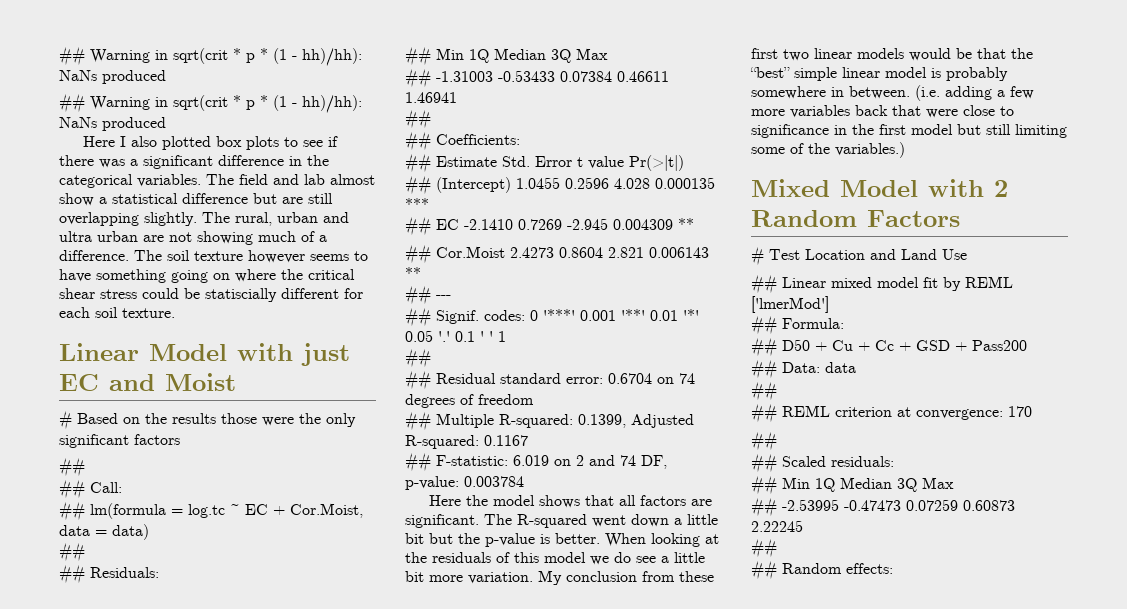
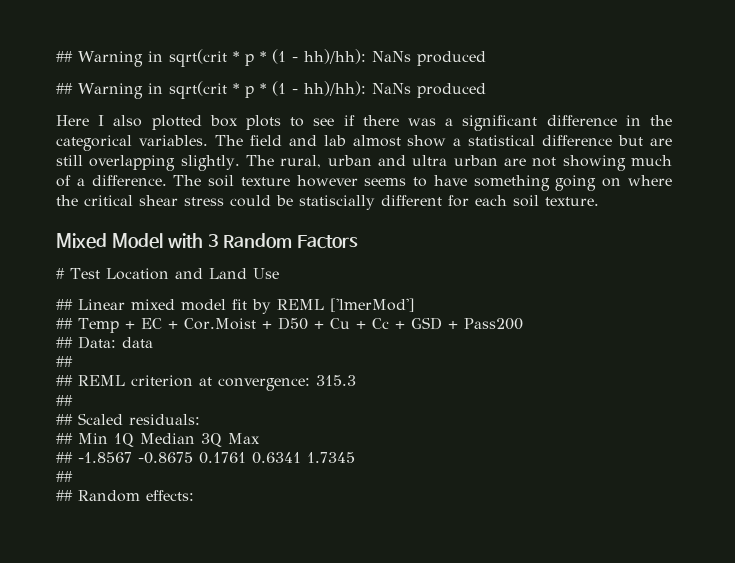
- Linear Model with just EC and Moist
- # Based on the results those were the only significant factors
- ##
- ## Call:
- ## lm(formula = log.tc ~ EC + Cor.Moist, data = data)
- ##
- ## Residuals:
- ## Min 1Q Median 3Q Max
- ## -1.31003 -0.53433 0.07384 0.46611 1.46941
- ##
- ## Coefficients:
- ## Estimate Std. Error t value Pr(>|t|)
- ## (Intercept) 1.0455 0.2596 4.028 0.000135 ***
- ## EC -2.1410 0.7269 -2.945 0.004309 **
- ## Cor.Moist 2.4273 0.8604 2.821 0.006143 **
- ## ---
- ## Signif. codes: 0 '***' 0.001 '**' 0.01 '*' 0.05 '.' 0.1 ' ' 1
- ##
- ## Residual standard error: 0.6704 on 74 degrees of freedom
- ## Multiple R-squared: 0.1399, Adjusted R-squared: 0.1167
- ## F-statistic: 6.019 on 2 and 74 DF, p-value: 0.003784
- Here the model shows that all factors are significant. The R-squared went down a little bit but the p-value is better. When looking at the residuals of this model we do see a little bit more variation. My conclusion from these first two linear models would be that the “best” simple linear model is probably somewhere in between. (i.e. adding a few more variables back that were close to significance in the first model but still limiting some of the variables.)
- Mixed Model with 2 Random Factors
+ Mixed Model with 3 Random Factors
- ## Formula:
- ## D50 + Cu + Cc + GSD + Pass200
+ ## Temp + EC + Cor.Moist + D50 + Cu + Cc + GSD + Pass200
- ## REML criterion at convergence: 170
+ ## REML criterion at convergence: 315.3
- ## -2.53995 -0.47473 0.07259 0.60873 2.22245
+ ## -1.8567 -0.8675 0.1761 0.6341 1.7345

